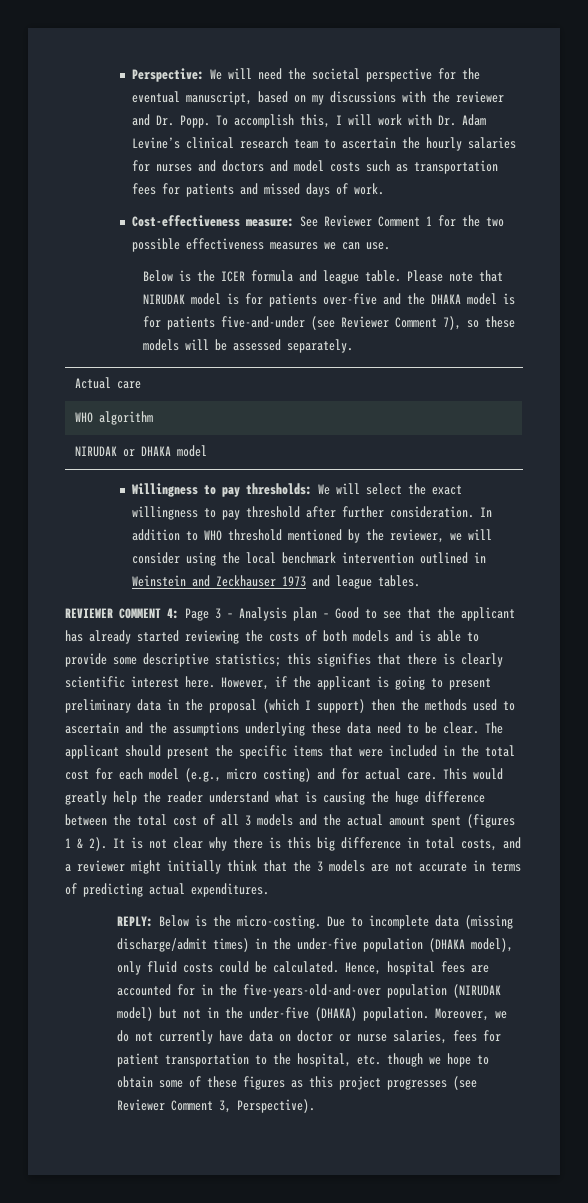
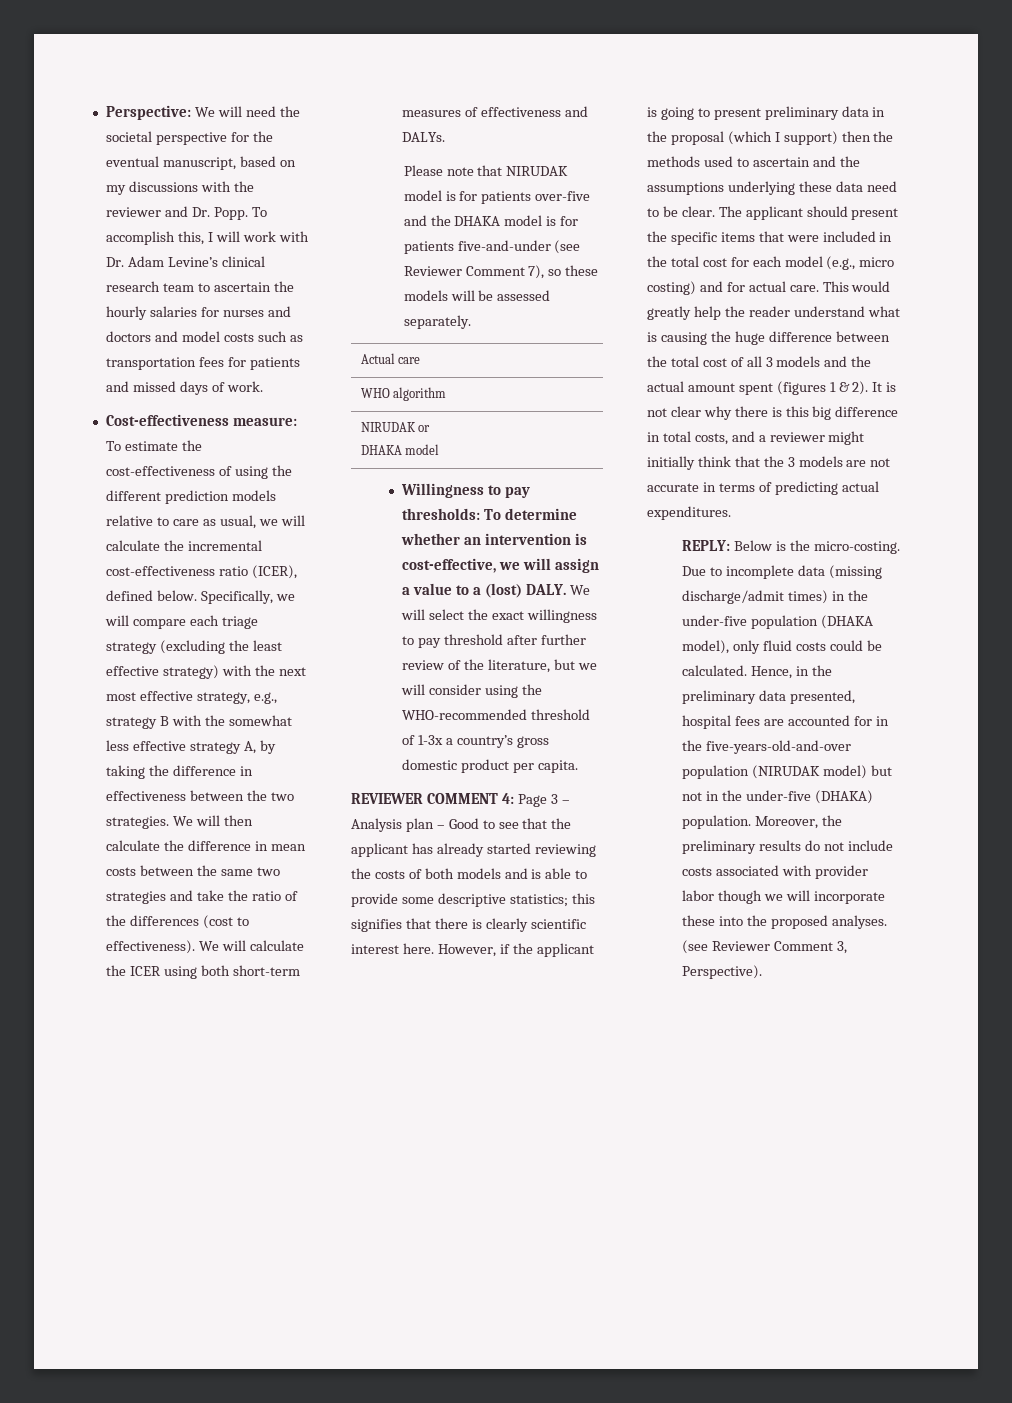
- Cost-effectiveness measure: See Reviewer Comment 1 for the two possible effectiveness measures we can use.
- Below is the ICER formula and league table. Please note that NIRUDAK model is for patients over-five and the DHAKA model is for patients five-and-under (see Reviewer Comment 7), so these models will be assessed separately.
+ Cost-effectiveness measure: To estimate the cost-effectiveness of using the different prediction models relative to care as usual, we will calculate the incremental cost-effectiveness ratio (ICER), defined below. Specifically, we will compare each triage strategy (excluding the least effective strategy) with the next most effective strategy, e.g., strategy B with the somewhat less effective strategy A, by taking the difference in effectiveness between the two strategies. We will then calculate the difference in mean costs between the same two strategies and take the ratio of the differences (cost to effectiveness). We will calculate the ICER using both short-term measures of effectiveness and DALYs.
+ Please note that NIRUDAK model is for patients over-five and the DHAKA model is for patients five-and-under (see Reviewer Comment 7), so these models will be assessed separately.
- Willingness to pay thresholds: We will select the exact willingness to pay threshold after further consideration. In addition to WHO threshold mentioned by the reviewer, we will consider using the local benchmark intervention outlined in Weinstein and Zeckhauser 1973 and league tables.
+ Willingness to pay thresholds: To determine whether an intervention is cost-effective, we will assign a value to a (lost) DALY. We will select the exact willingness to pay threshold after further review of the literature, but we will consider using the WHO-recommended threshold of 1-3x a country’s gross domestic product per capita.
- Hence, hospital fees are accounted for in the five-years-old-and-over population (NIRUDAK model) but not in the under-five (DHAKA) population.
+ Hence, in the preliminary data presented, hospital fees are accounted for in the five-years-old-and-over population (NIRUDAK model) but not in the under-five (DHAKA) population.
- Moreover, we do not currently have data on doctor or nurse salaries, fees for patient transportation to the hospital, etc. though we hope to obtain some of these figures as this project progresses (see Reviewer Comment 3, Perspective).
+ Moreover, the preliminary results do not include costs associated with provider labor though we will incorporate these into the proposed analyses. (see Reviewer Comment 3, Perspective).

